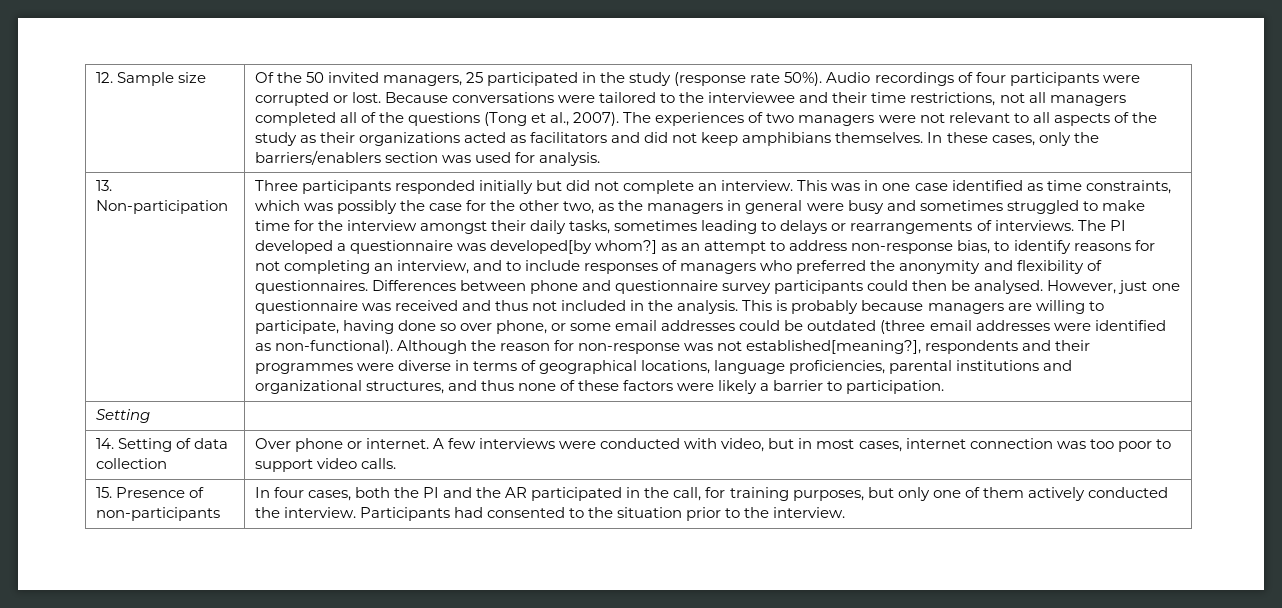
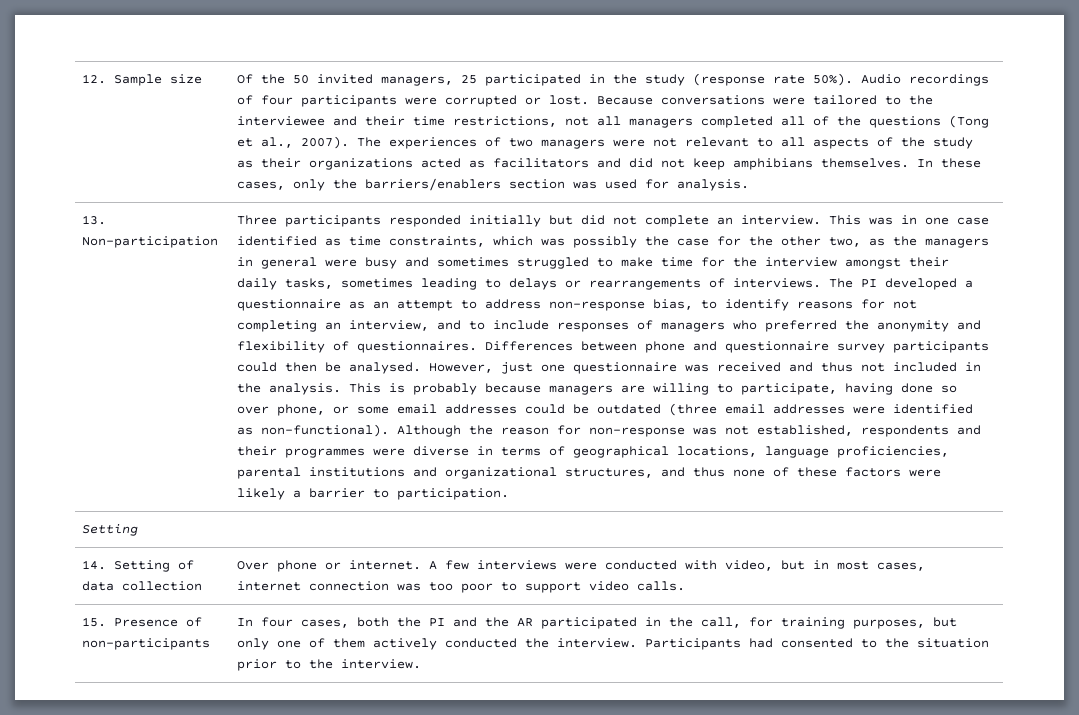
- The PI developed a questionnaire was developed[by whom?] as an attempt to address non-response bias, to identify reasons for not completing an interview, and to include responses of managers who preferred the anonymity and flexibility of questionnaires.
+ The PI developed a questionnaire as an attempt to address non-response bias, to identify reasons for not completing an interview, and to include responses of managers who preferred the anonymity and flexibility of questionnaires.
- Although the reason for non-response was not established[meaning?], respondents and their programmes were diverse in terms of geographical locations, language proficiencies, parental institutions and organizational structures, and thus none of these factors were likely a barrier to participation.
+ Although the reason for non-response was not established, respondents and their programmes were diverse in terms of geographical locations, language proficiencies, parental institutions and organizational structures, and thus none of these factors were likely a barrier to participation.

